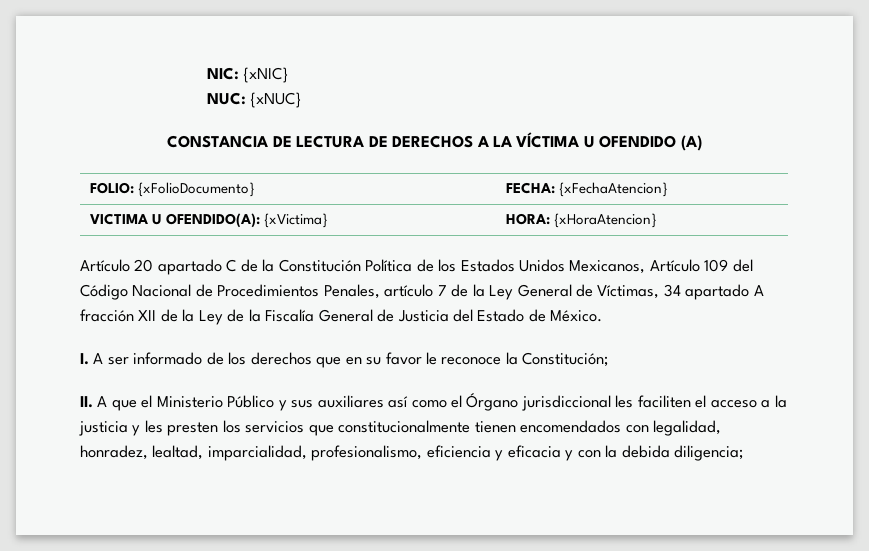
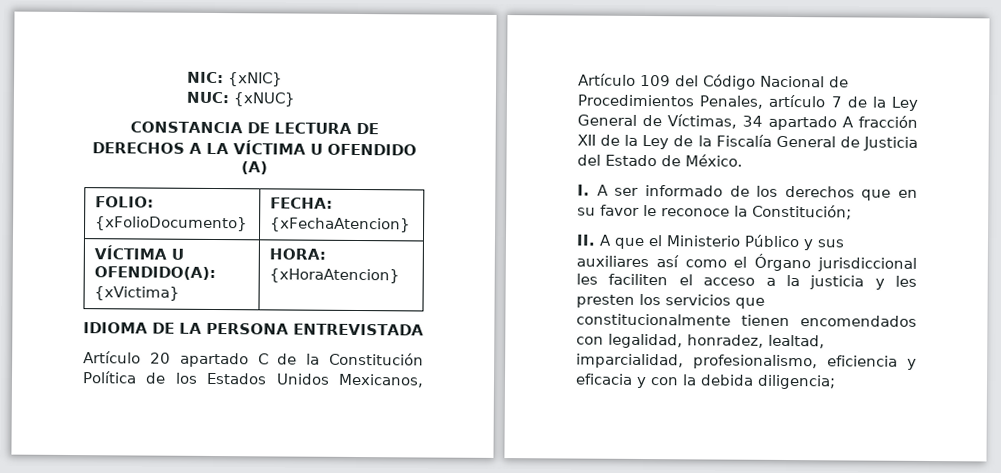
- VICTIMA U OFENDIDO(A): {xVictima} | HORA: {xHoraAtencion}
+ VÍCTIMA U OFENDIDO(A): {xVictima} | HORA: {xHoraAtencion}
+ IDIOMA DE LA PERSONA ENTREVISTADA

